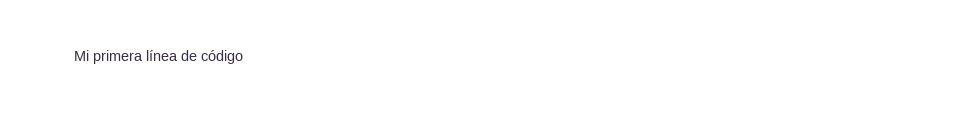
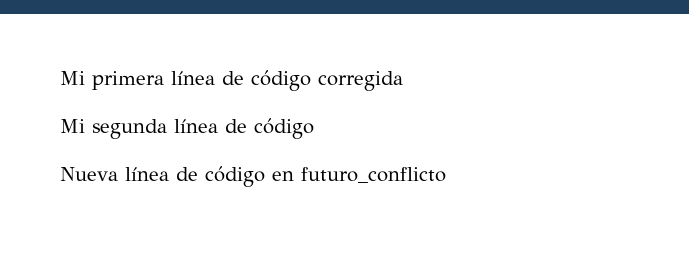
- Mi primera línea de código
+ Mi primera línea de código corregida
+ Mi segunda línea de código
+ Nueva línea de código en futuro_conflicto

